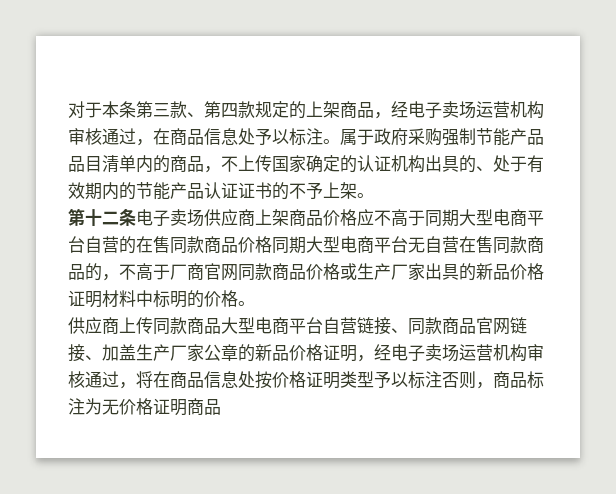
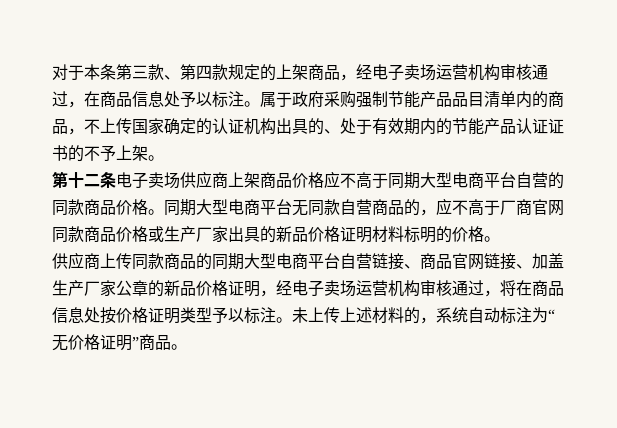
- 第十二条电子卖场供应商上架商品价格应不高于同期大型电商平台自营的在售同款商品价格同期大型电商平台无自营在售同款商品的，不高于厂商官网同款商品价格或生产厂家出具的新品价格证明材料中标明的价格。
+ 第十二条电子卖场供应商上架商品价格应不高于同期大型电商平台自营的同款商品价格。同期大型电商平台无同款自营商品的，应不高于厂商官网同款商品价格或生产厂家出具的新品价格证明材料标明的价格。
- 供应商上传同款商品大型电商平台自营链接、同款商品官网链接、加盖生产厂家公章的新品价格证明，经电子卖场运营机构审核通过，将在商品信息处按价格证明类型予以标注否则，商品标注为无价格证明商品
+ 供应商上传同款商品的同期大型电商平台自营链接、商品官网链接、加盖生产厂家公章的新品价格证明，经电子卖场运营机构审核通过，将在商品信息处按价格证明类型予以标注。未上传上述材料的，系统自动标注为“无价格证明”商品。

